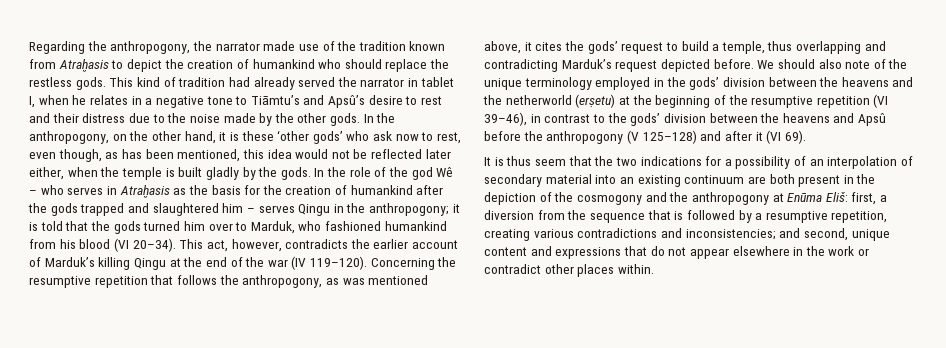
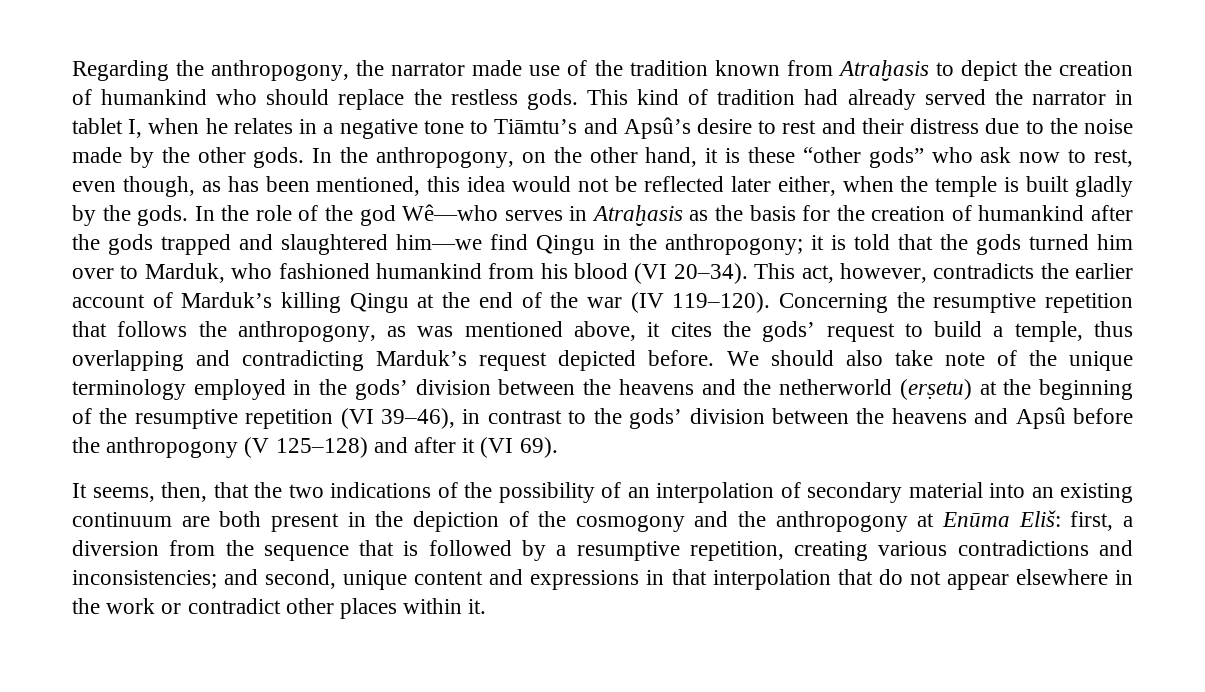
- In the anthropogony, on the other hand, it is these ‘other gods’ who ask now to rest, even though, as has been mentioned, this idea would not be reflected later either, when the temple is built gladly by the gods.
+ In the anthropogony, on the other hand, it is these “other gods” who ask now to rest, even though, as has been mentioned, this idea would not be reflected later either, when the temple is built gladly by the gods.
- In the role of the god Wê – who serves in Atraḫasis as the basis for the creation of humankind after the gods trapped and slaughtered him – serves Qingu in the anthropogony; it is told that the gods turned him over to Marduk, who fashioned humankind from his blood (VI 20–34).
+ In the role of the god Wê—who serves in Atraḫasis as the basis for the creation of humankind after the gods trapped and slaughtered him—we find Qingu in the anthropogony; it is told that the gods turned him over to Marduk, who fashioned humankind from his blood (VI 20–34).
- We should also note of the unique terminology employed in the gods’ division between the heavens and the netherworld (erṣetu) at the beginning of the resumptive repetition (VI 39–46), in contrast to the gods’ division between the heavens and Apsû before the anthropogony (V 125–128) and after it (VI 69).
+ We should also take note of the unique terminology employed in the gods’ division between the heavens and the netherworld (erṣetu) at the beginning of the resumptive repetition (VI 39–46), in contrast to the gods’ division between the heavens and Apsû before the anthropogony (V 125–128) and after it (VI 69).
- It is thus seem that the two indications for a possibility of an interpolation of secondary material into an existing continuum are both present in the depiction of the cosmogony and the anthropogony at Enūma Eliš:
+ It seems, then, that the two indications of the possibility of an interpolation of secondary material into an existing continuum are both present in the depiction of the cosmogony and the anthropogony at Enūma Eliš:
- and second, unique content and expressions that do not appear elsewhere in the work or contradict other places within.
+ and second, unique content and expressions in that interpolation that do not appear elsewhere in the work or contradict other places within it.

